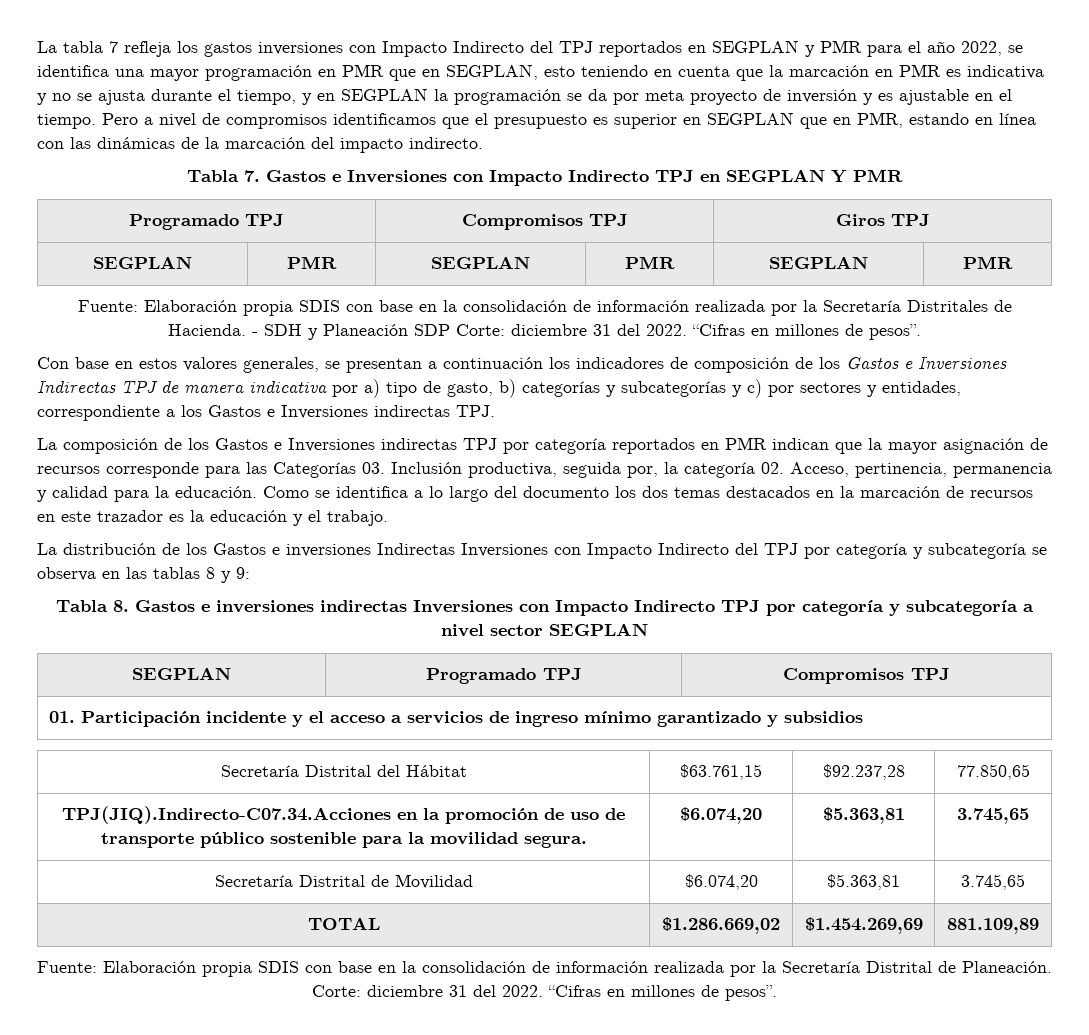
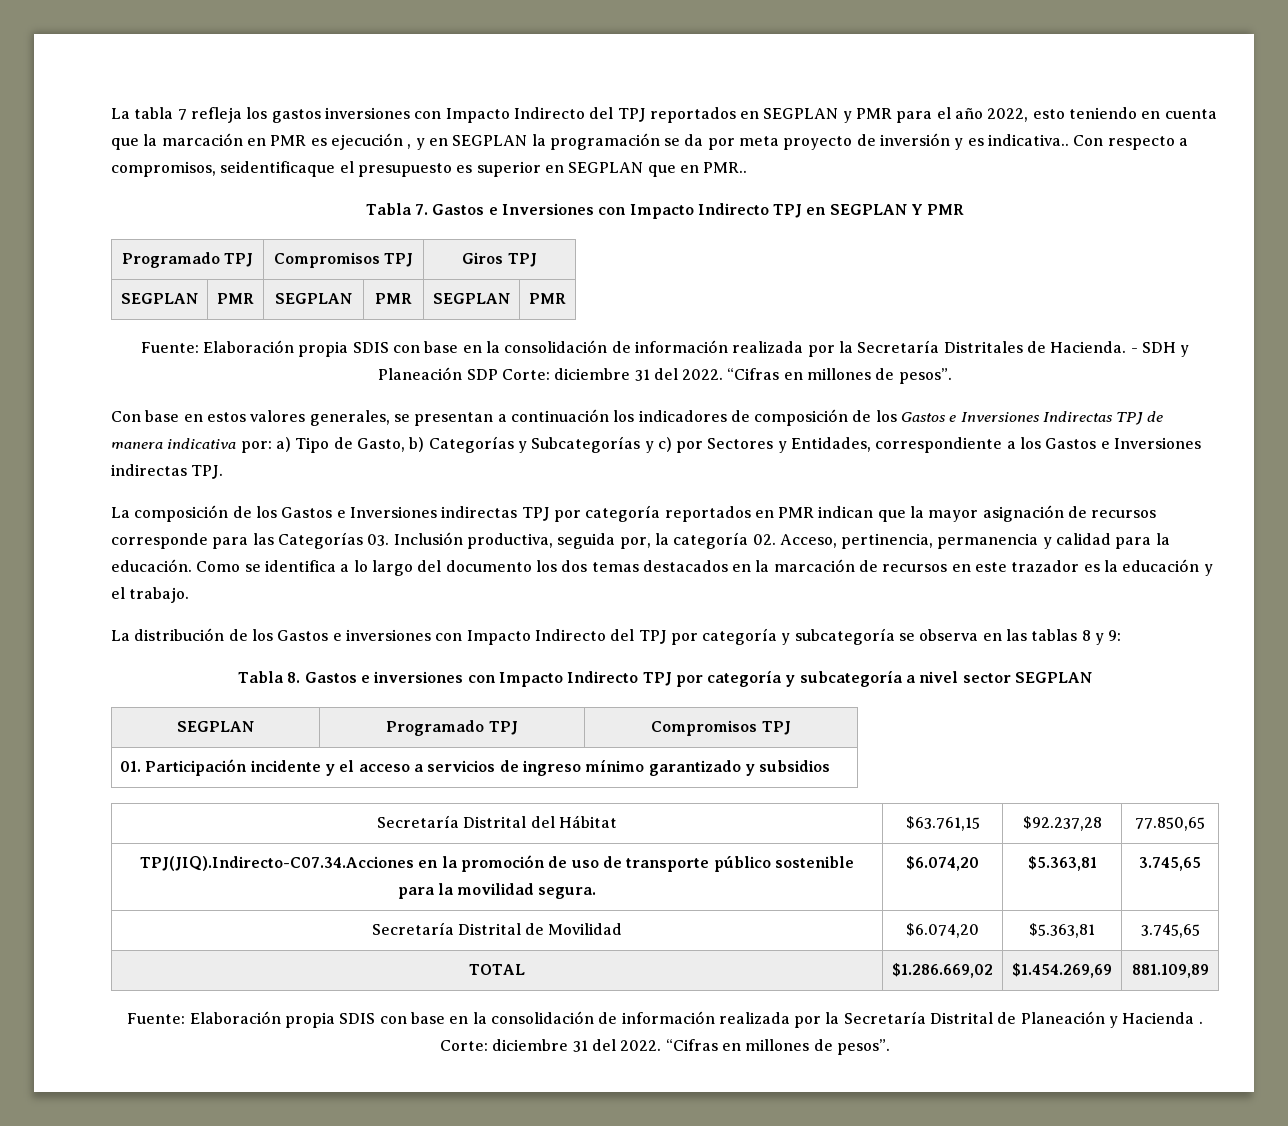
- La tabla 7 refleja los gastos inversiones con Impacto Indirecto del TPJ reportados en SEGPLAN y PMR para el año 2022, se identifica una mayor programación en PMR que en SEGPLAN, esto teniendo en cuenta que la marcación en PMR es indicativa y no se ajusta durante el tiempo, y en SEGPLAN la programación se da por meta proyecto de inversión y es ajustable en el tiempo. Pero a nivel de compromisos identificamos que el presupuesto es superior en SEGPLAN que en PMR, estando en línea con las dinámicas de la marcación del impacto indirecto.
+ La tabla 7 refleja los gastos inversiones con Impacto Indirecto del TPJ reportados en SEGPLAN y PMR para el año 2022, esto teniendo en cuenta que la marcación en PMR es ejecución , y en SEGPLAN la programación se da por meta proyecto de inversión y es indicativa.. Con respecto a compromisos, seidentificaque el presupuesto es superior en SEGPLAN que en PMR..
- Con base en estos valores generales, se presentan a continuación los indicadores de composición de los Gastos e Inversiones Indirectas TPJ de manera indicativa por a) tipo de gasto, b) categorías y subcategorías y c) por sectores y entidades, correspondiente a los Gastos e Inversiones indirectas TPJ.
+ Con base en estos valores generales, se presentan a continuación los indicadores de composición de los Gastos e Inversiones Indirectas TPJ de manera indicativa por: a) Tipo de Gasto, b) Categorías y Subcategorías y c) por Sectores y Entidades, correspondiente a los Gastos e Inversiones indirectas TPJ.
- La distribución de los Gastos e inversiones Indirectas Inversiones con Impacto Indirecto del TPJ por categoría y subcategoría se observa en las tablas 8 y 9:
+ La distribución de los Gastos e inversiones con Impacto Indirecto del TPJ por categoría y subcategoría se observa en las tablas 8 y 9:
- Tabla 8. Gastos e inversiones indirectas Inversiones con Impacto Indirecto TPJ por categoría y subcategoría a nivel sector SEGPLAN
+ Tabla 8. Gastos e inversiones con Impacto Indirecto TPJ por categoría y subcategoría a nivel sector SEGPLAN
- Fuente: Elaboración propia SDIS con base en la consolidación de información realizada por la Secretaría Distrital de Planeación.
+ Fuente: Elaboración propia SDIS con base en la consolidación de información realizada por la Secretaría Distrital de Planeación y Hacienda .

